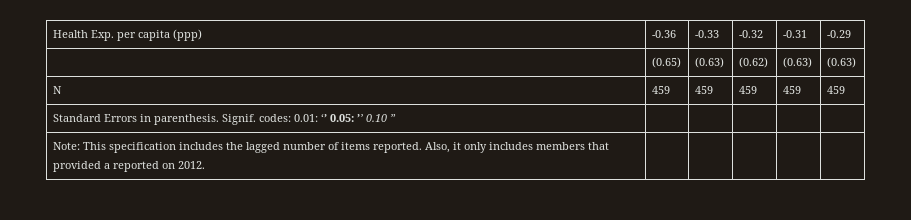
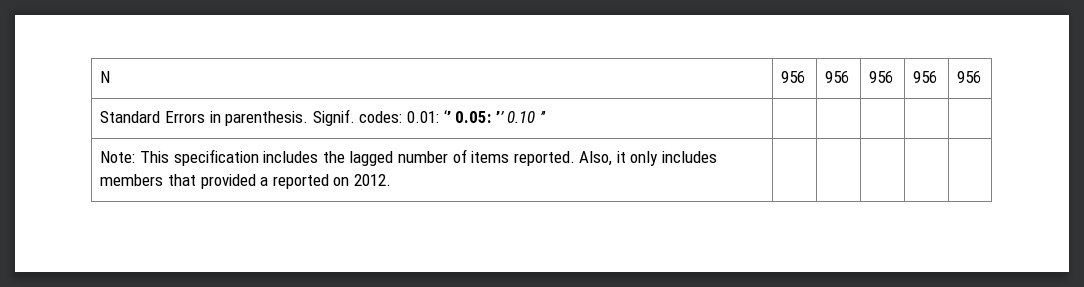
- Health Exp. per capita (ppp) | -0.36 | -0.33 | -0.32 | -0.31 | -0.29
- | (0.65) | (0.63) | (0.62) | (0.63) | (0.63)
- N | 459 | 459 | 459 | 459 | 459
+ N | 956 | 956 | 956 | 956 | 956

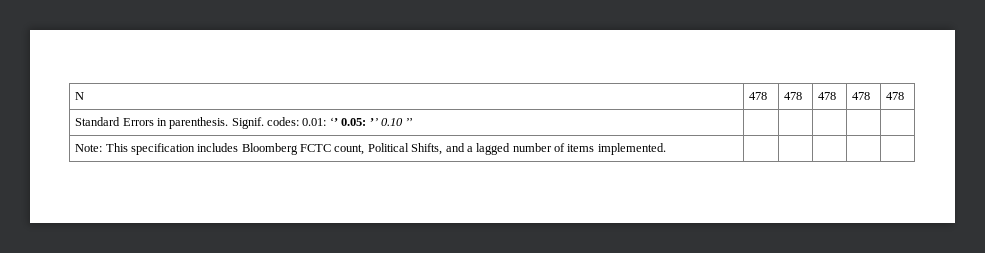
- N | 956 | 956 | 956 | 956 | 956
+ N | 478 | 478 | 478 | 478 | 478
- Note: This specification includes the lagged number of items reported. Also, it only includes members that provided a reported on 2012. | | | | |
+ Note: This specification includes Bloomberg FCTC count, Political Shifts, and a lagged number of items implemented. | | | | |

